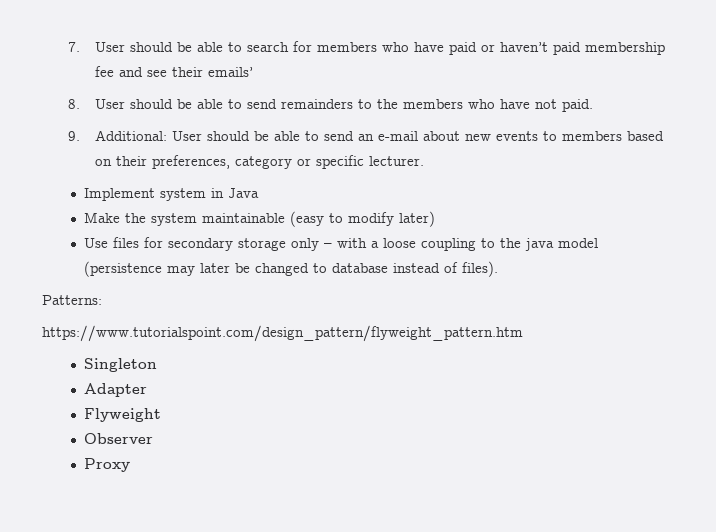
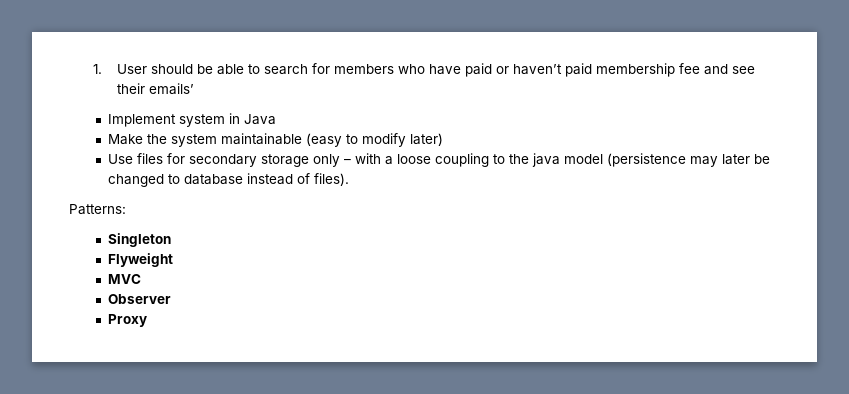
- 7. User should be able to search for members who have paid or haven’t paid membership fee and see their emails’
+ 1. User should be able to search for members who have paid or haven’t paid membership fee and see their emails’
- 8. User should be able to send remainders to the members who have not paid.
- 9. Additional: User should be able to send an e-mail about new events to members based on their preferences, category or specific lecturer.
- https://www.tutorialspoint.com/design_pattern/flyweight_pattern.htm
- Adapter
  Flyweight
+ MVC

